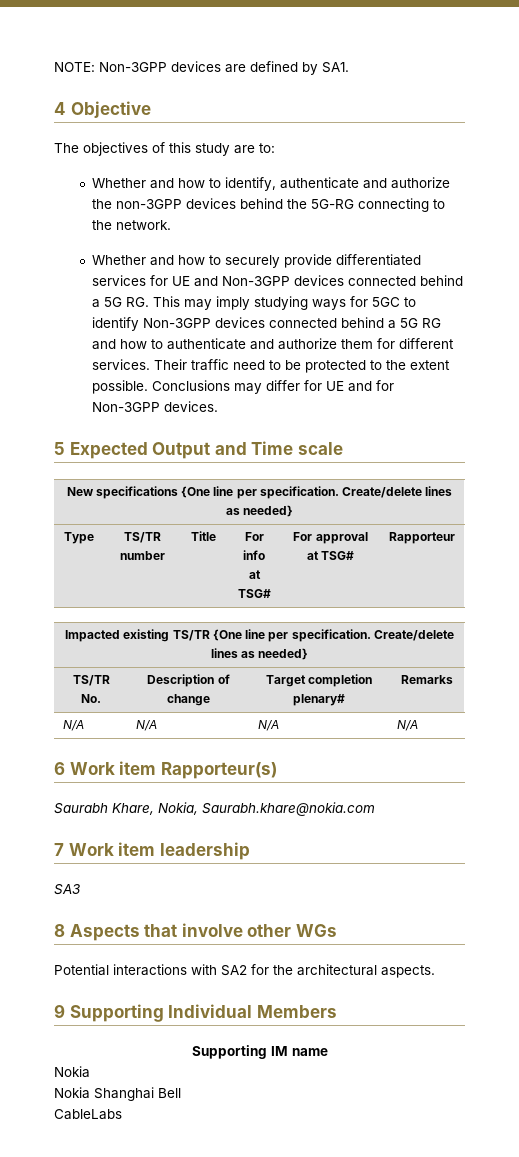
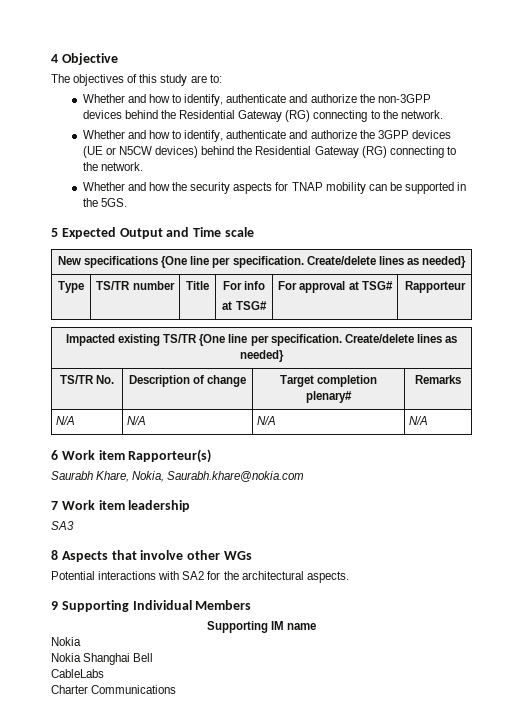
- NOTE: Non-3GPP devices are defined by SA1.
- Whether and how to identify, authenticate and authorize the non-3GPP devices behind the 5G-RG connecting to the network.
+ Whether and how to identify, authenticate and authorize the non-3GPP devices behind the Residential Gateway (RG) connecting to the network.
- Whether and how to securely provide differentiated services for UE and Non-3GPP devices connected behind a 5G RG. This may imply studying ways for 5GC to identify Non-3GPP devices connected behind a 5G RG and how to authenticate and authorize them for different services. Their traffic need to be protected to the extent possible. Conclusions may differ for UE and for Non-3GPP devices.
+ Whether and how to identify, authenticate and authorize the 3GPP devices (UE or N5CW devices) behind the Residential Gateway (RG) connecting to the network.
+ Whether and how the security aspects for TNAP mobility can be supported in the 5GS.
+ Charter Communications

